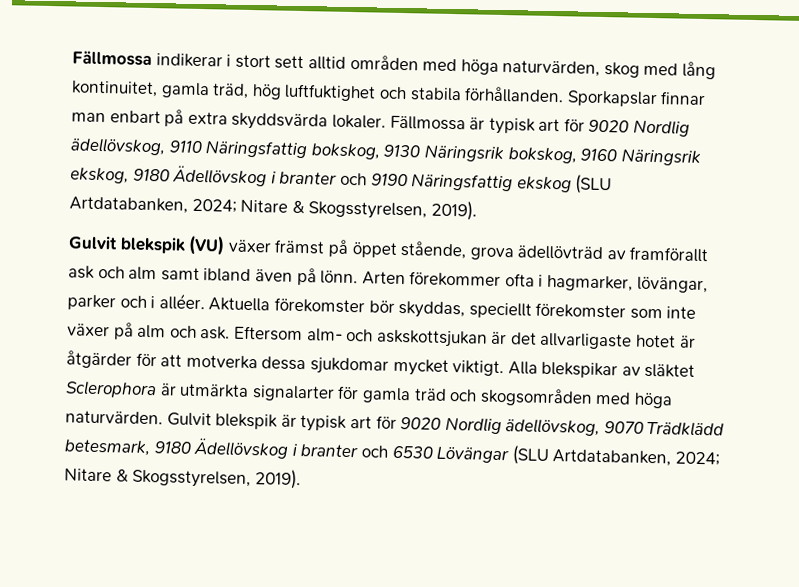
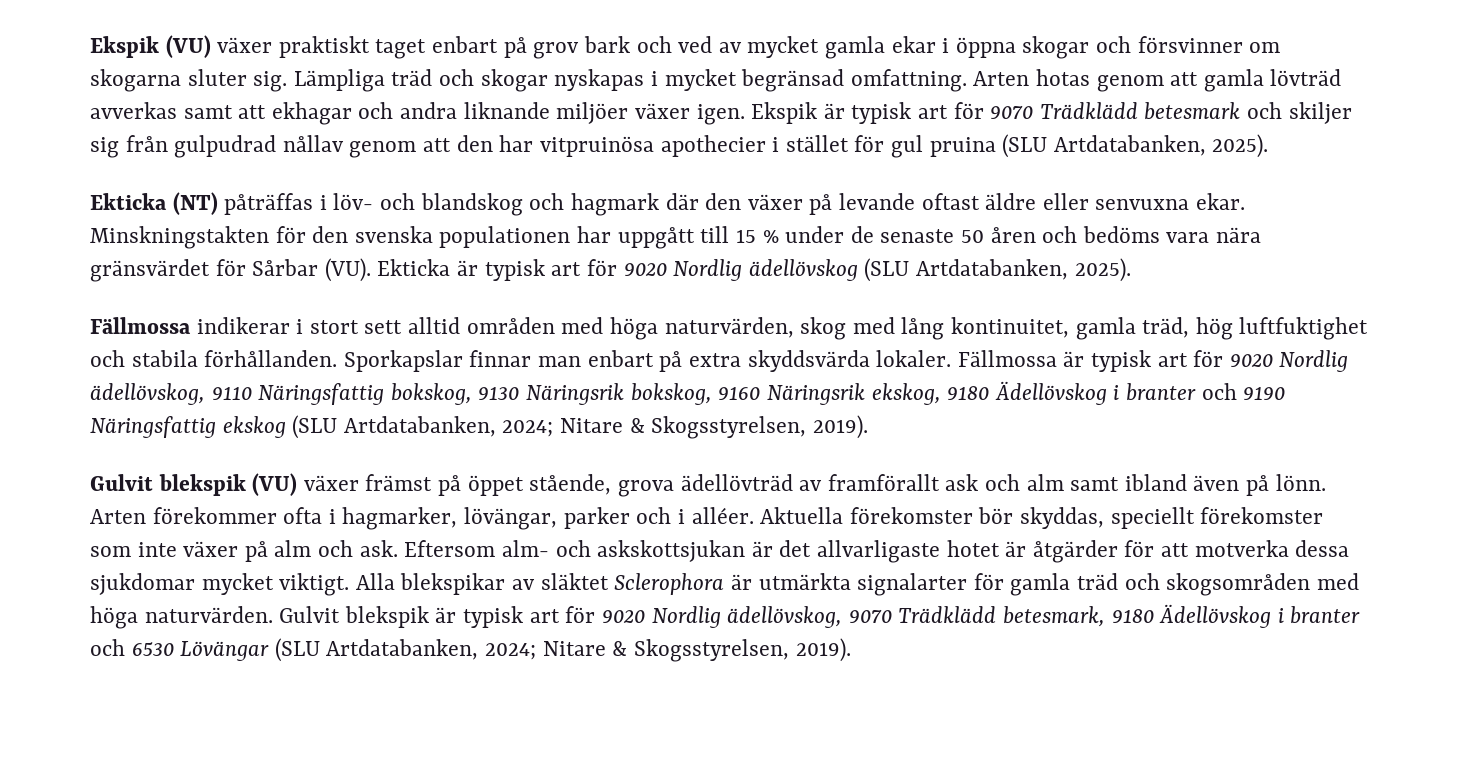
+ Ekspik (VU) växer praktiskt taget enbart på grov bark och ved av mycket gamla ekar i öppna skogar och försvinner om skogarna sluter sig. Lämpliga träd och skogar nyskapas i mycket begränsad omfattning. Arten hotas genom att gamla lövträd avverkas samt att ekhagar och andra liknande miljöer växer igen. Ekspik är typisk art för 9070 Trädklädd betesmark och skiljer sig från gulpudrad nållav genom att den har vitpruinösa apothecier i stället för gul pruina (SLU Artdatabanken, 2025).
+ Ekticka (NT) påträffas i löv- och blandskog och hagmark där den växer på levande oftast äldre eller senvuxna ekar. Minskningstakten för den svenska populationen har uppgått till 15 % under de senaste 50 åren och bedöms vara nära gränsvärdet för Sårbar (VU). Ekticka är typisk art för 9020 Nordlig ädellövskog (SLU Artdatabanken, 2025).

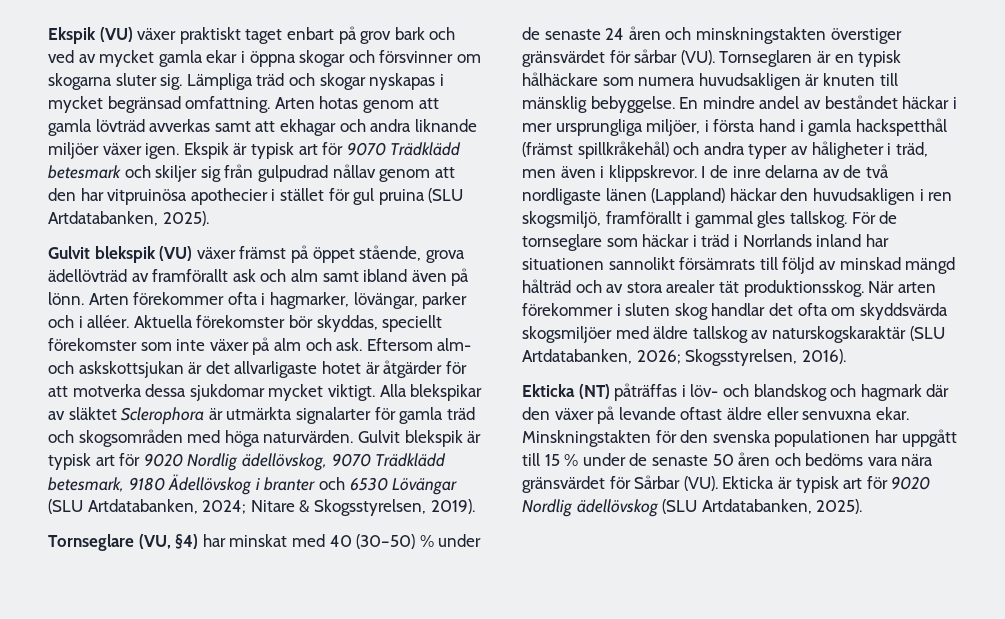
- Ekticka (NT) påträffas i löv- och blandskog och hagmark där den växer på levande oftast äldre eller senvuxna ekar. Minskningstakten för den svenska populationen har uppgått till 15 % under de senaste 50 åren och bedöms vara nära gränsvärdet för Sårbar (VU). Ekticka är typisk art för 9020 Nordlig ädellövskog (SLU Artdatabanken, 2025).
- Fällmossa indikerar i stort sett alltid områden med höga naturvärden, skog med lång kontinuitet, gamla träd, hög luftfuktighet och stabila förhållanden. Sporkapslar finnar man enbart på extra skyddsvärda lokaler. Fällmossa är typisk art för 9020 Nordlig ädellövskog, 9110 Näringsfattig bokskog, 9130 Näringsrik bokskog, 9160 Näringsrik ekskog, 9180 Ädellövskog i branter och 9190 Näringsfattig ekskog (SLU Artdatabanken, 2024; Nitare & Skogsstyrelsen, 2019).
+ Tornseglare (VU, §4) har minskat med 40 (30–50) % under de senaste 24 åren och minskningstakten överstiger gränsvärdet för sårbar (VU). Tornseglaren är en typisk hålhäckare som numera huvudsakligen är knuten till mänsklig bebyggelse. En mindre andel av beståndet häckar i mer ursprungliga miljöer, i första hand i gamla hackspetthål (främst spillkråkehål) och andra typer av håligheter i träd, men även i klippskrevor. I de inre delarna av de två nordligaste länen (Lappland) häckar den huvudsakligen i ren skogsmiljö, framförallt i gammal gles tallskog. För de tornseglare som häckar i träd i Norrlands inland har situationen sannolikt försämrats till följd av minskad mängd hålträd och av stora arealer tät produktionsskog. När arten förekommer i sluten skog handlar det ofta om skyddsvärda skogsmiljöer med äldre tallskog av naturskogskaraktär (SLU Artdatabanken, 2026; Skogsstyrelsen, 2016).
+ Ekticka (NT) påträffas i löv- och blandskog och hagmark där den växer på levande oftast äldre eller senvuxna ekar. Minskningstakten för den svenska populationen har uppgått till 15 % under de senaste 50 åren och bedöms vara nära gränsvärdet för Sårbar (VU). Ekticka är typisk art för 9020 Nordlig ädellövskog (SLU Artdatabanken, 2025).

